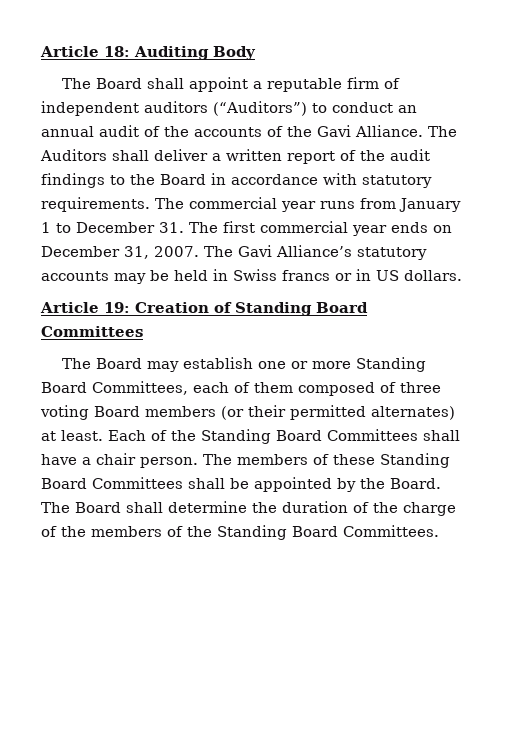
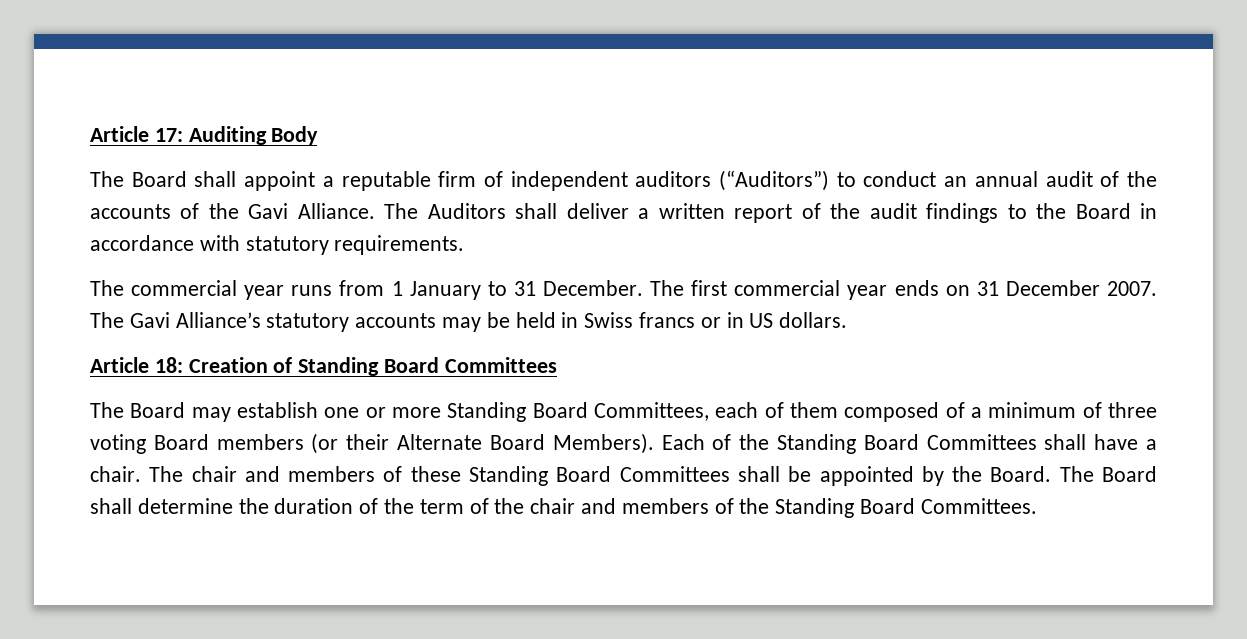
- Article 18: Auditing Body
+ Article 17: Auditing Body
- The Auditors shall deliver a written report of the audit findings to the Board in accordance with statutory requirements. The commercial year runs from January 1 to December 31. The first commercial year ends on December 31, 2007.
+ The Auditors shall deliver a written report of the audit findings to the Board in accordance with statutory requirements.
+ The commercial year runs from 1 January to 31 December. The first commercial year ends on 31 December 2007.
- Article 19: Creation of Standing Board Committees
+ Article 18: Creation of Standing Board Committees
- The Board may establish one or more Standing Board Committees, each of them composed of three voting Board members (or their permitted alternates) at least.
+ The Board may establish one or more Standing Board Committees, each of them composed of a minimum of three voting Board members (or their Alternate Board Members).
- Each of the Standing Board Committees shall have a chair person. The members of these Standing Board Committees shall be appointed by the Board.
+ Each of the Standing Board Committees shall have a chair. The chair and members of these Standing Board Committees shall be appointed by the Board.
- The Board shall determine the duration of the charge of the members of the Standing Board Committees.
+ The Board shall determine the duration of the term of the chair and members of the Standing Board Committees.

